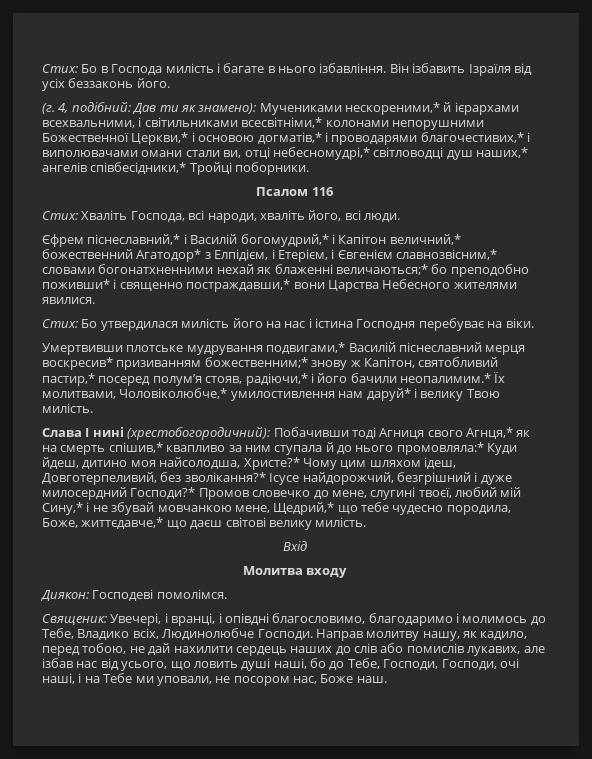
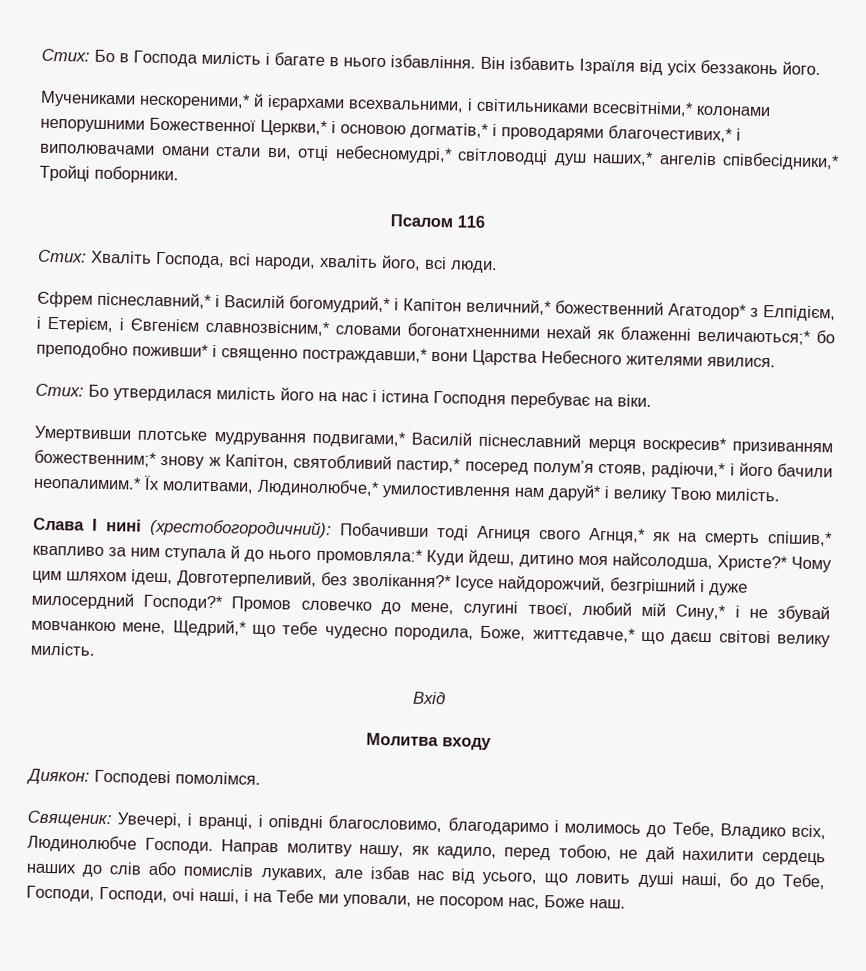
- (г. 4, подібний: Дав ти як знамено): Мучениками нескореними,* й ієрархами всехвальними, і світильниками всесвітніми,* колонами непорушними Божественної Церкви,* і основою догматів,* і проводарями благочестивих,* і виполювачами омани стали ви, отці небесномудрі,* світловодці душ наших,* ангелів співбесідники,* Тройці поборники.
+ Мучениками нескореними,* й ієрархами всехвальними, і світильниками всесвітніми,* колонами непорушними Божественної Церкви,* і основою догматів,* і проводарями благочестивих,* і виполювачами омани стали ви, отці небесномудрі,* світловодці душ наших,* ангелів співбесідники,* Тройці поборники.
- Умертвивши плотське мудрування подвигами,* Василій піснеславний мерця воскресив* призиванням божественним;* знову ж Капітон, святобливий пастир,* посеред полум’я стояв, радіючи,* і його бачили неопалимим.* Їх молитвами, Чоловіколюбче,* умилостивлення нам даруй* і велику Твою милість.
+ Умертвивши плотське мудрування подвигами,* Василій піснеславний мерця воскресив* призиванням божественним;* знову ж Капітон, святобливий пастир,* посеред полум’я стояв, радіючи,* і його бачили неопалимим.* Їх молитвами, Людинолюбче,* умилостивлення нам даруй* і велику Твою милість.

